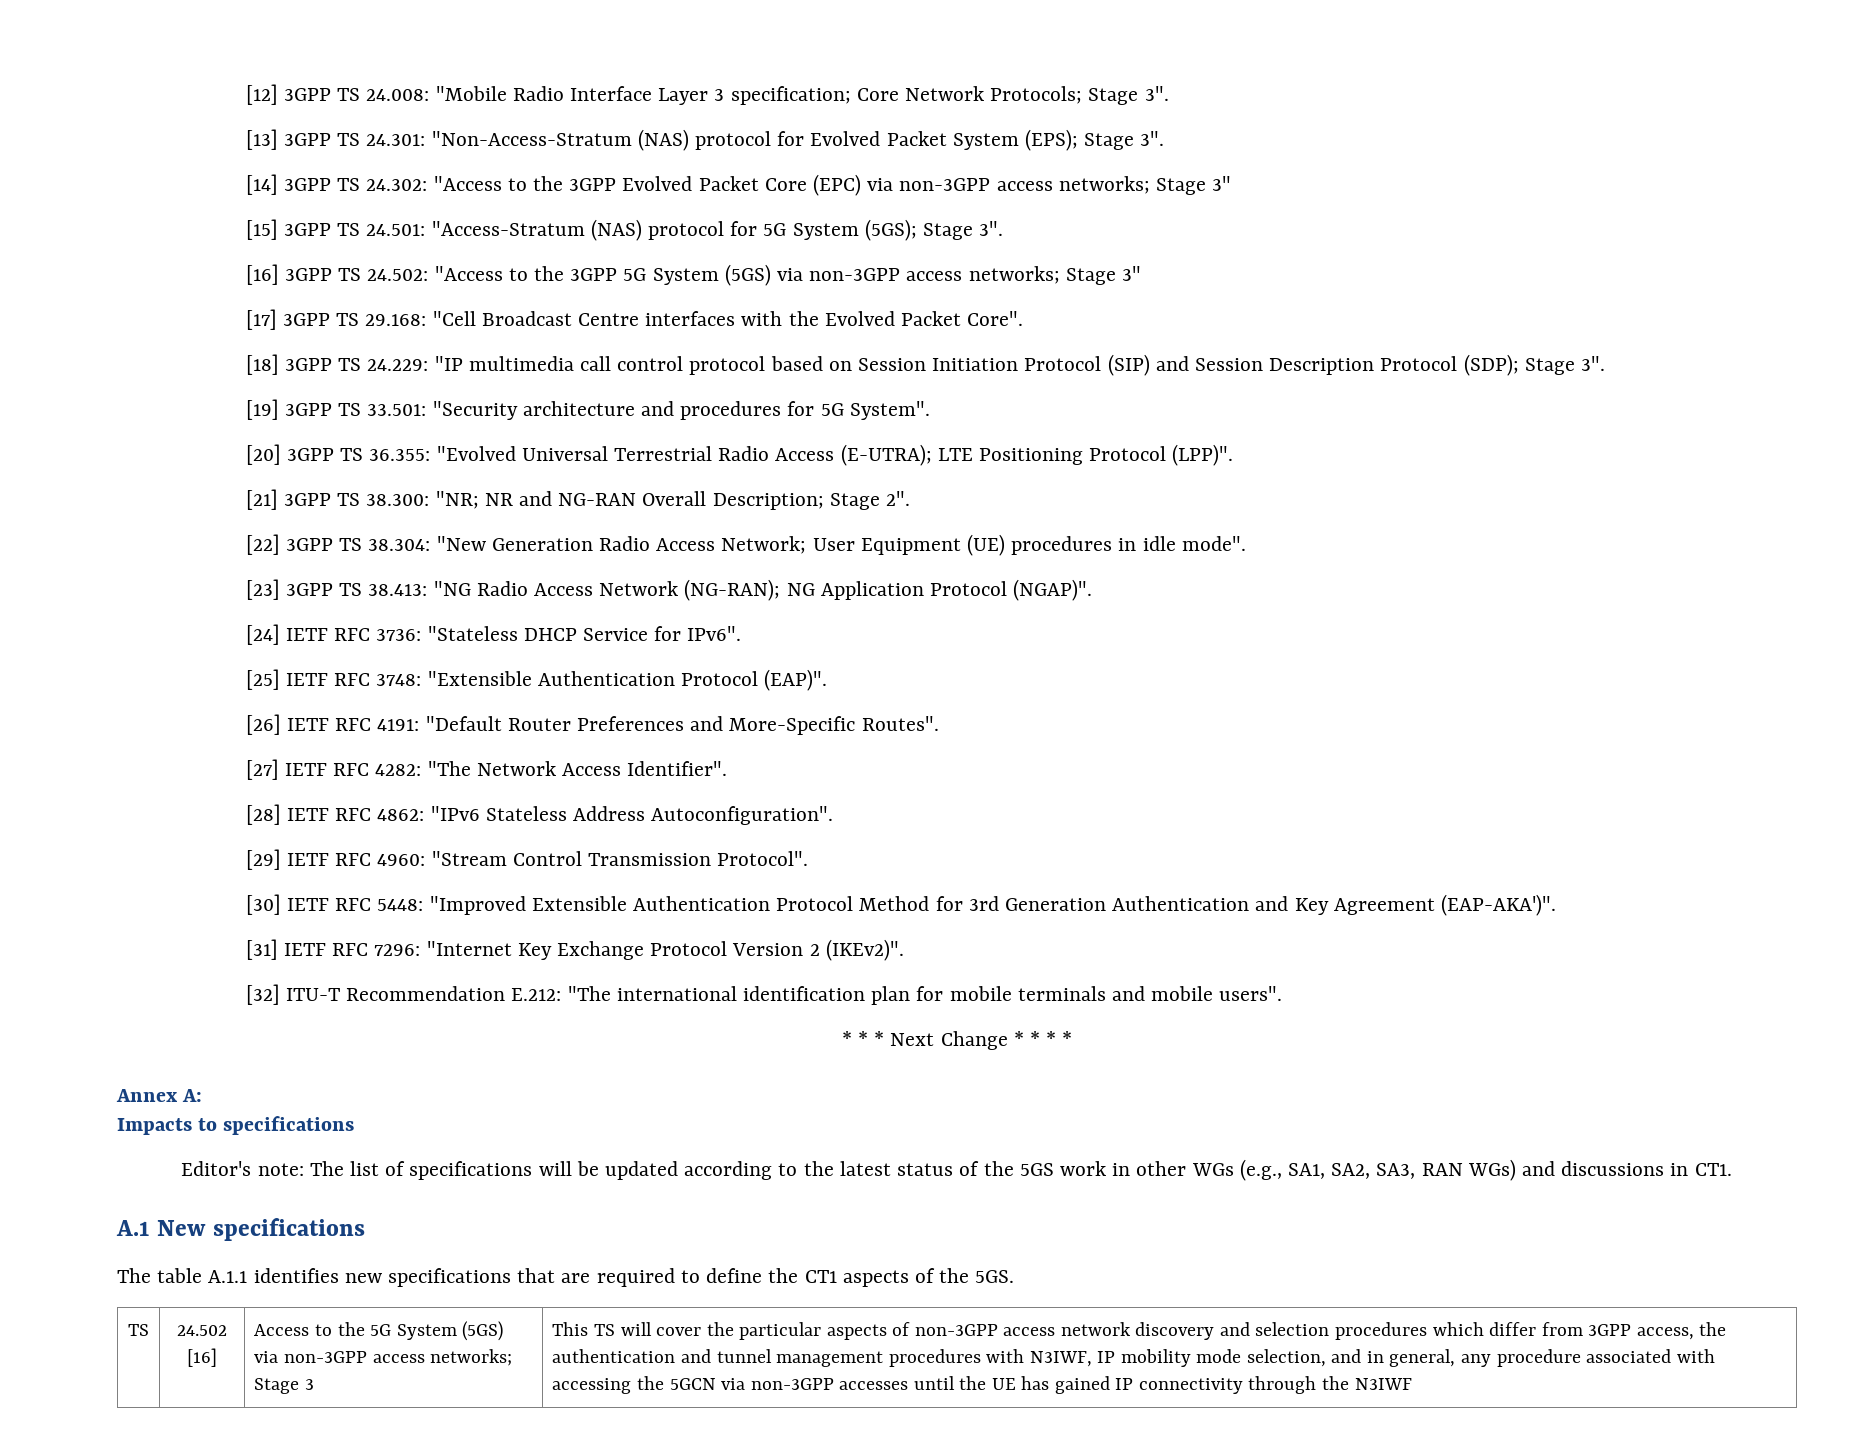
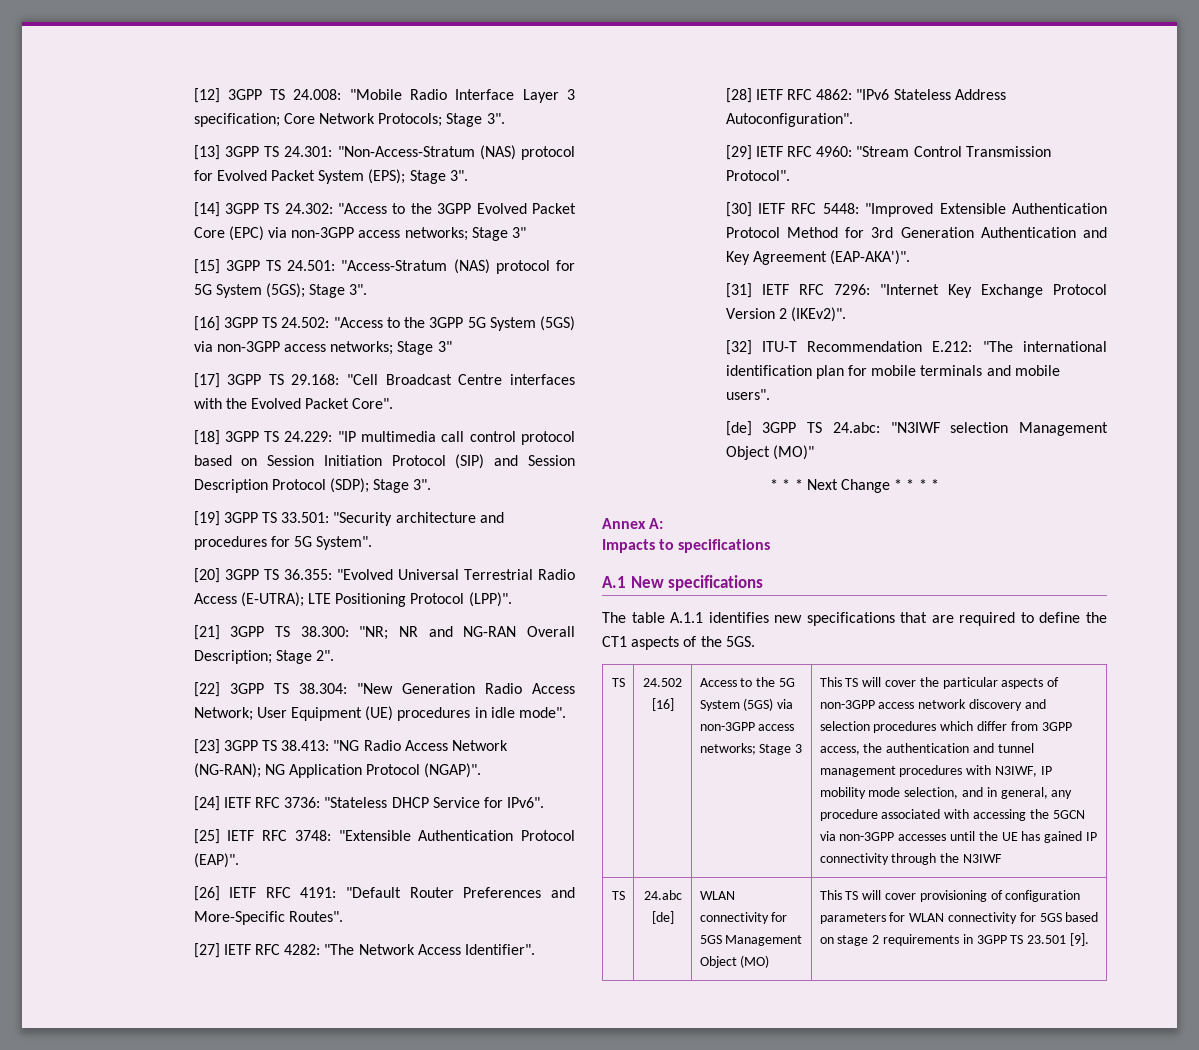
+ [de] 3GPP TS 24.abc: "N3IWF selection Management Object (MO)"
- Editor's note: The list of specifications will be updated according to the latest status of the 5GS work in other WGs (e.g., SA1, SA2, SA3, RAN WGs) and discussions in CT1.
+ TS | 24.abc [de] | WLAN connectivity for 5GS Management Object (MO) | This TS will cover provisioning of configuration parameters for WLAN connectivity for 5GS based on stage 2 requirements in 3GPP TS 23.501 [9].

